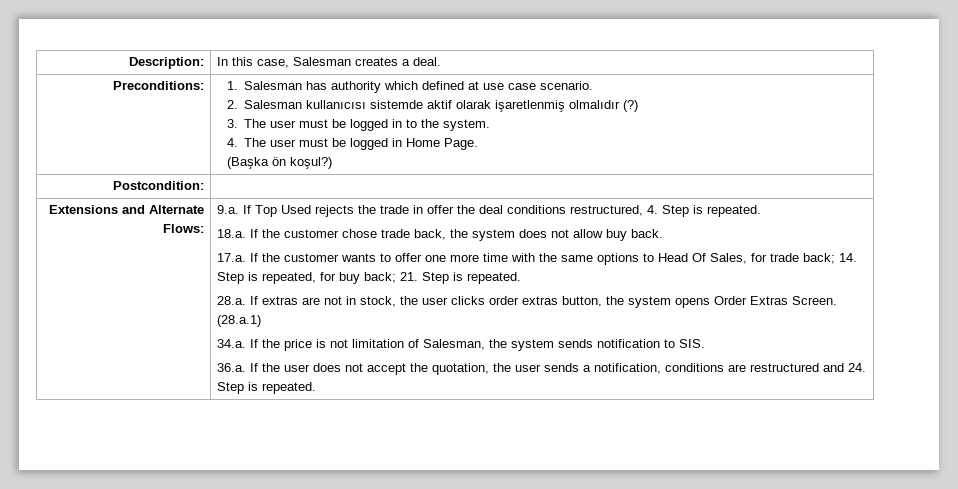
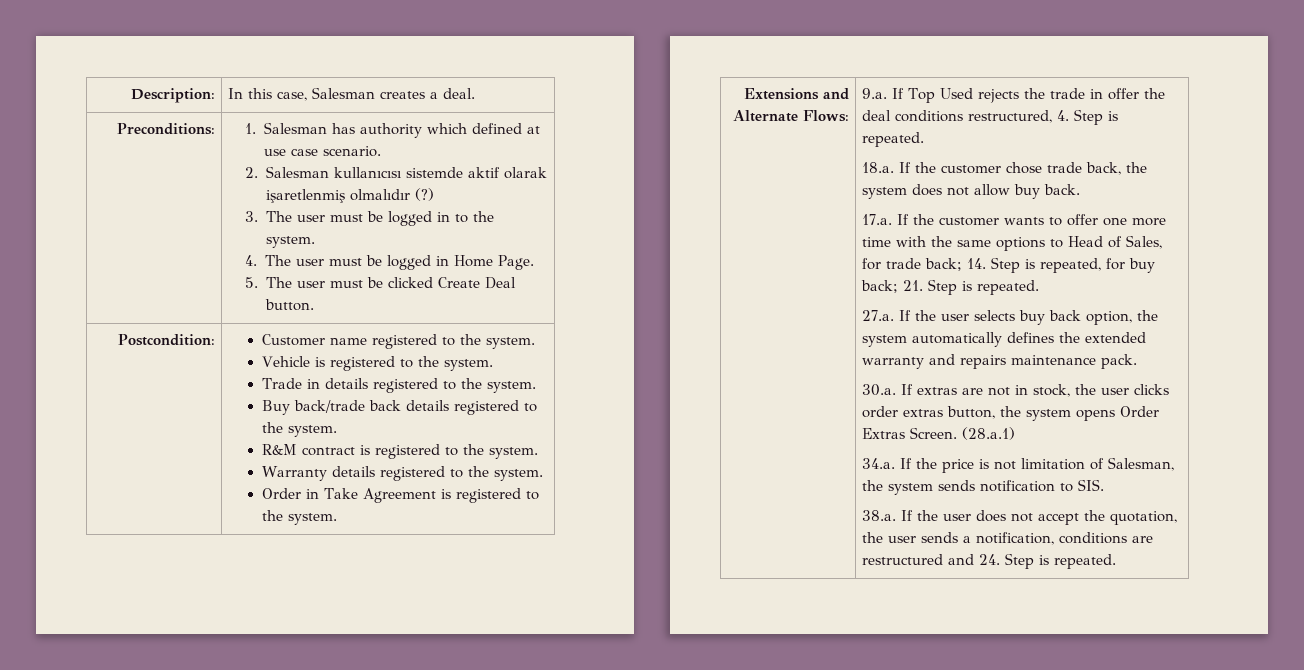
- (Başka ön koşul?)
- Postcondition: |
+ 5. The user must be clicked Create Deal button.
+ Postcondition: | Customer name registered to the system.
+ Vehicle is registered to the system.
+ Trade in details registered to the system.
+ Buy back/trade back details registered to the system.
+ R&M contract is registered to the system.
+ Warranty details registered to the system.
+ Order in Take Agreement is registered to the system.
- 17.a. If the customer wants to offer one more time with the same options to Head Of Sales, for trade back; 14. Step is repeated, for buy back; 21. Step is repeated.
+ 17.a. If the customer wants to offer one more time with the same options to Head of Sales, for trade back; 14. Step is repeated, for buy back; 21. Step is repeated.
- 28.a. If extras are not in stock, the user clicks order extras button, the system opens Order Extras Screen.
+ 27.a. If the user selects buy back option, the system automatically defines the extended warranty and repairs maintenance pack.
+ 30.a. If extras are not in stock, the user clicks order extras button, the system opens Order Extras Screen.
- 36.a. If the user does not accept the quotation, the user sends a notification, conditions are restructured and 24. Step is repeated.
+ 38.a. If the user does not accept the quotation, the user sends a notification, conditions are restructured and 24. Step is repeated.

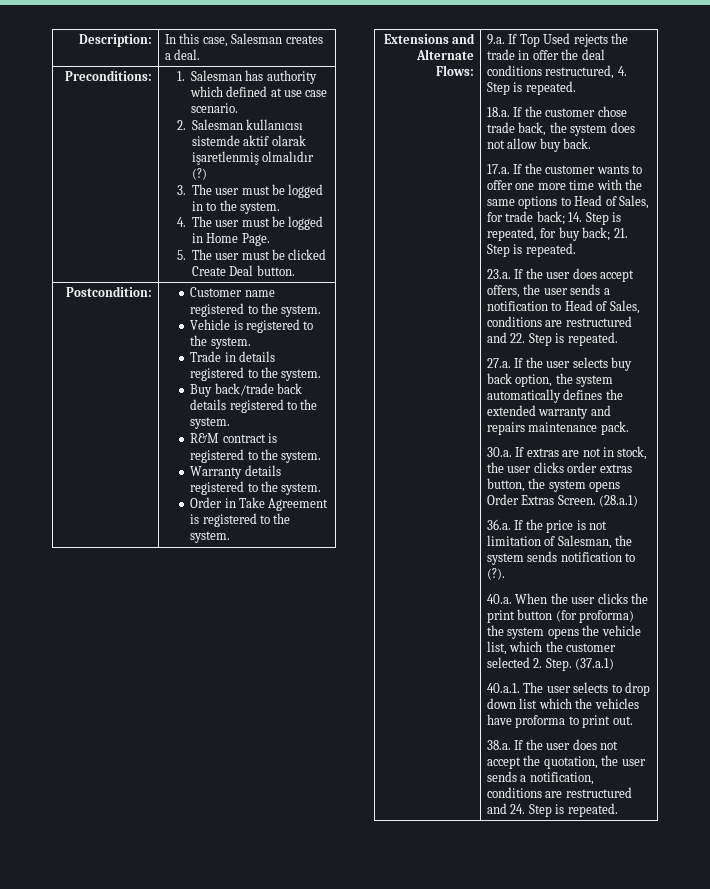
+ 23.a. If the user does accept offers, the user sends a notification to Head of Sales, conditions are restructured and 22. Step is repeated.
- 34.a. If the price is not limitation of Salesman, the system sends notification to SIS.
+ 36.a. If the price is not limitation of Salesman, the system sends notification to (?).
+ 40.a. When the user clicks the print button (for proforma) the system opens the vehicle list, which the customer selected 2. Step. (37.a.1)
+ 40.a.1. The user selects to drop down list which the vehicles have proforma to print out.

